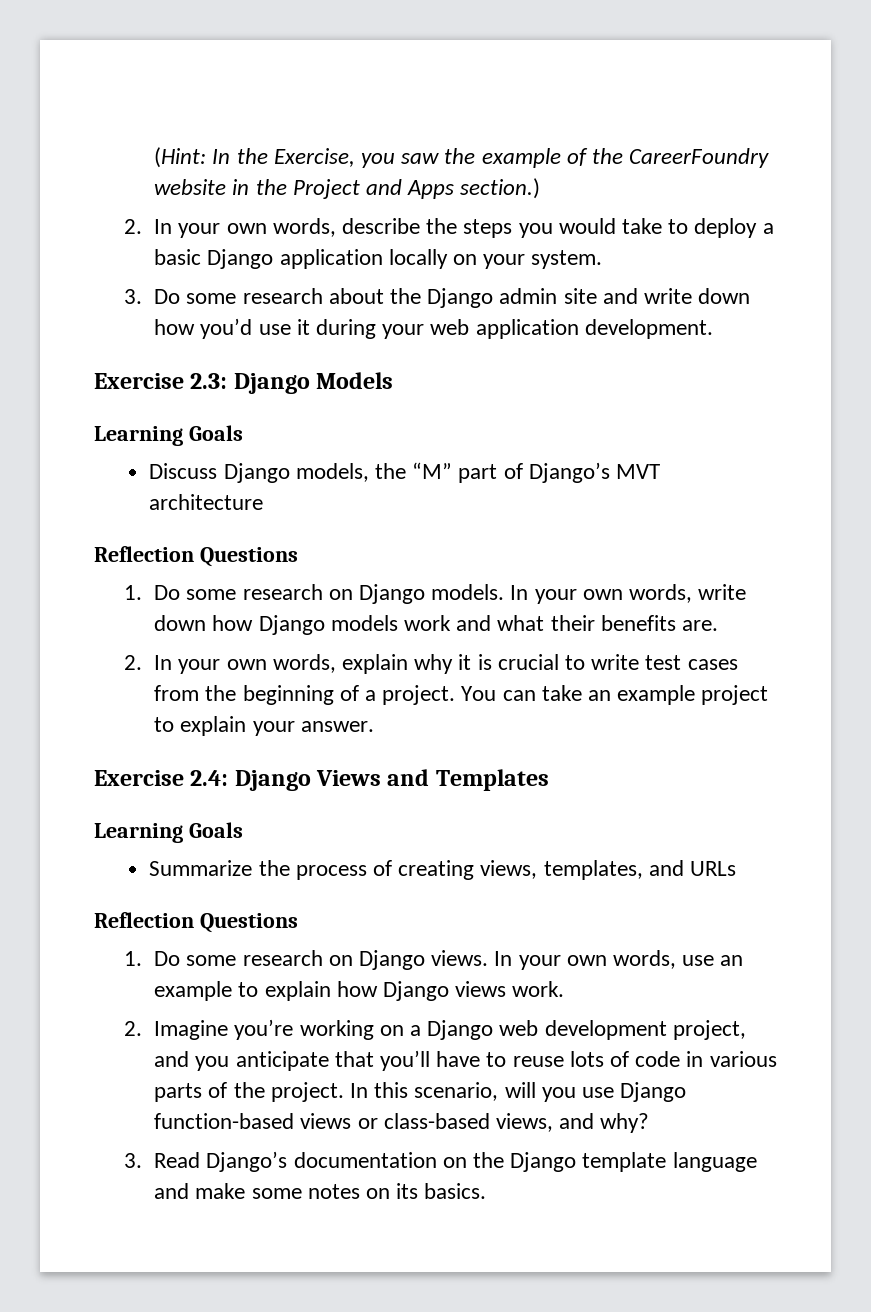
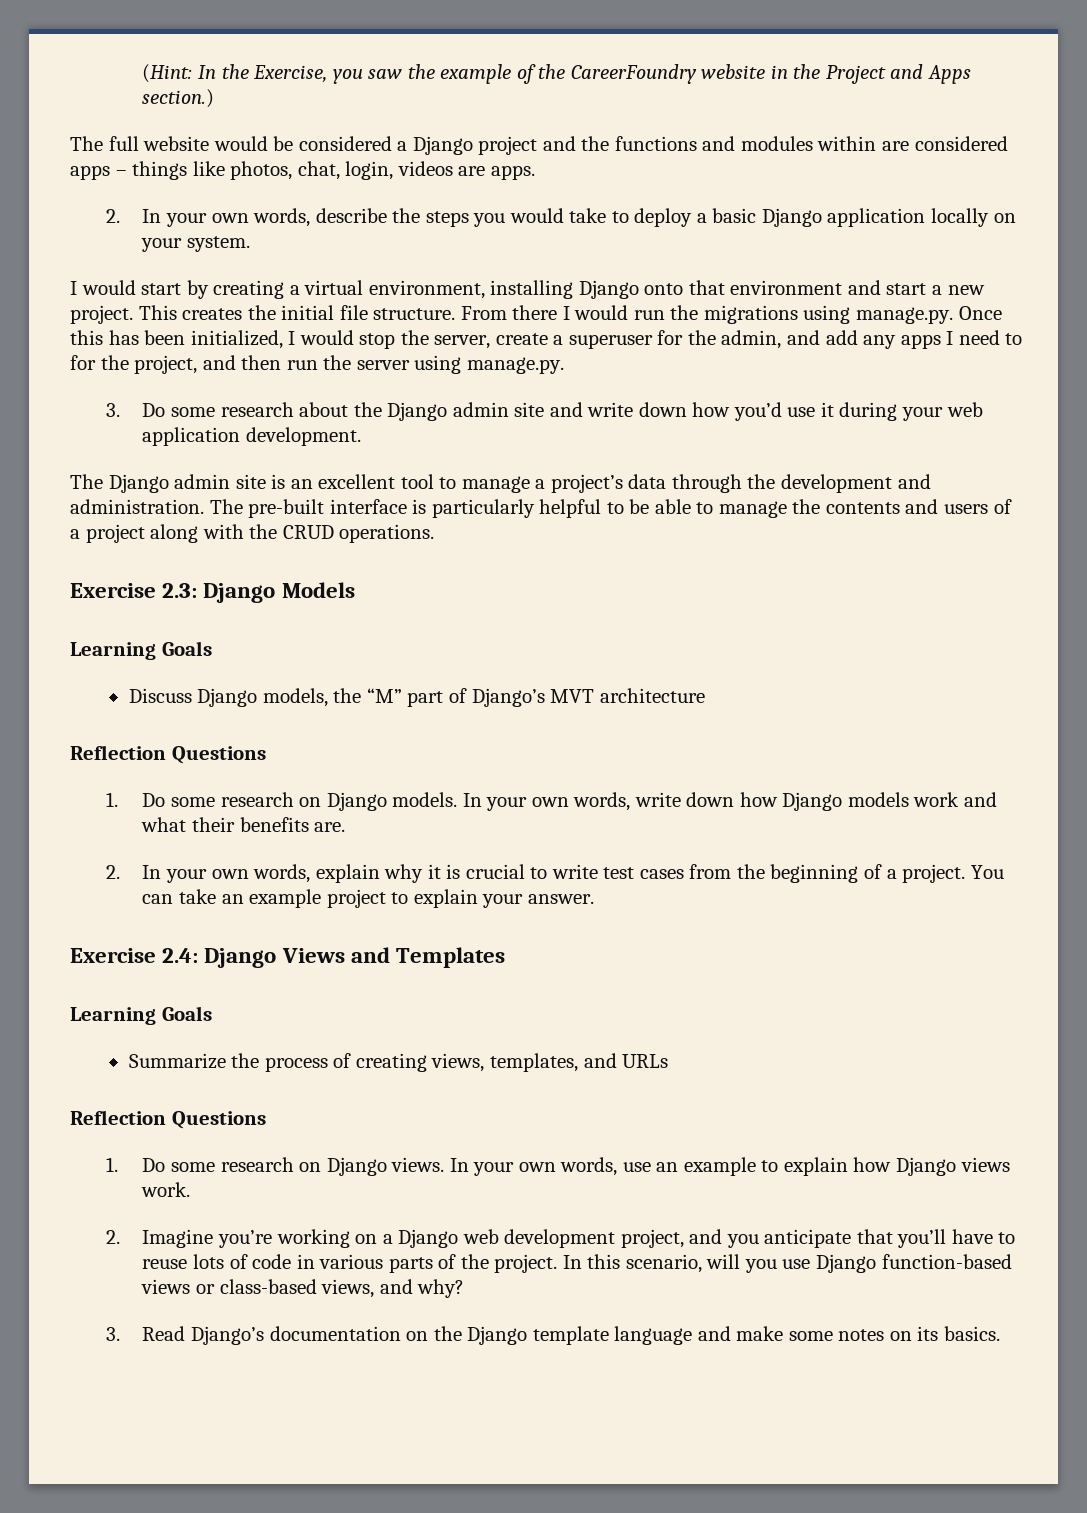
+ The full website would be considered a Django project and the functions and modules within are considered apps – things like photos, chat, login, videos are apps.
+ I would start by creating a virtual environment, installing Django onto that environment and start a new project. This creates the initial file structure. From there I would run the migrations using manage.py. Once this has been initialized, I would stop the server, create a superuser for the admin, and add any apps I need to for the project, and then run the server using manage.py.
+ The Django admin site is an excellent tool to manage a project’s data through the development and administration. The pre-built interface is particularly helpful to be able to manage the contents and users of a project along with the CRUD operations.

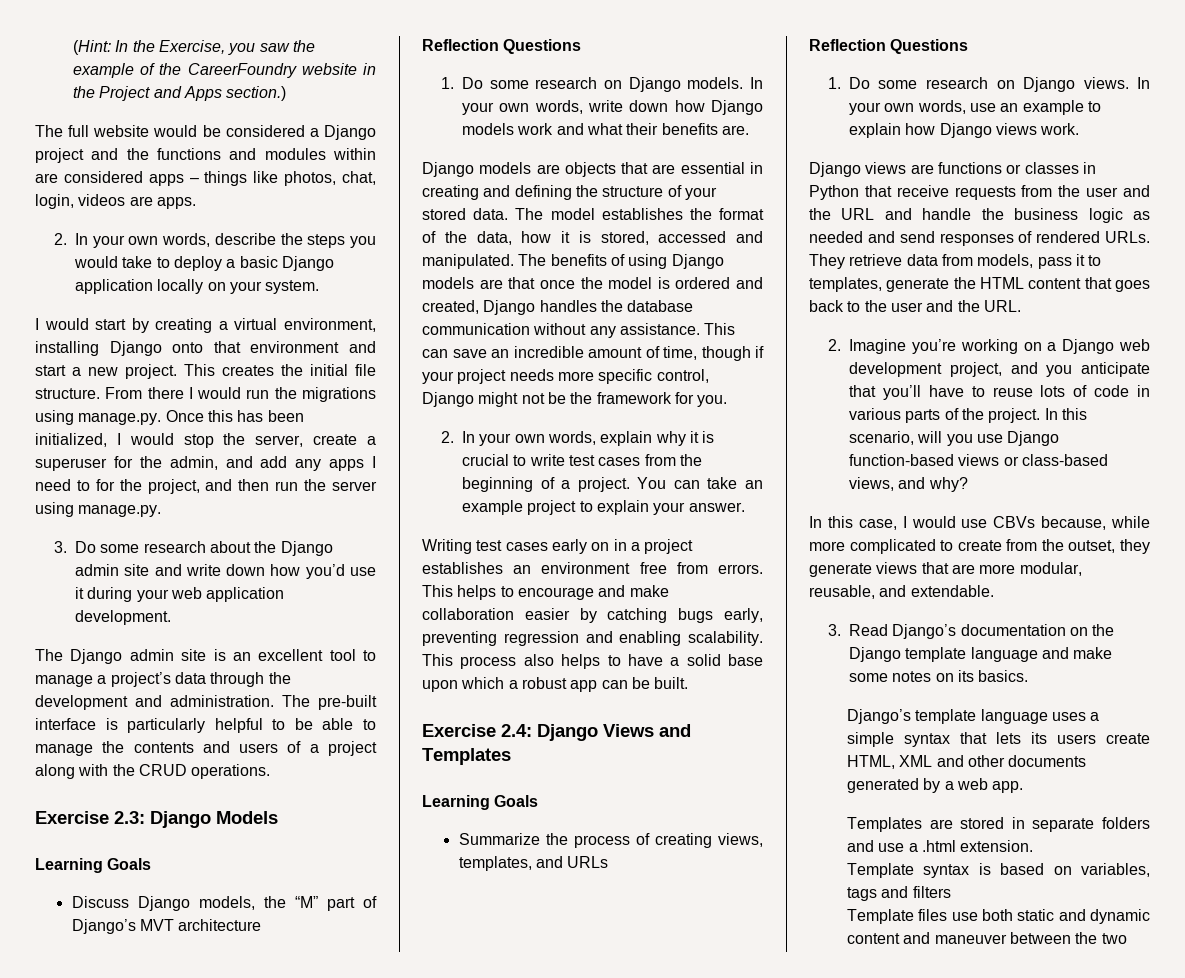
+ Django models are objects that are essential in creating and defining the structure of your stored data. The model establishes the format of the data, how it is stored, accessed and manipulated. The benefits of using Django models are that once the model is ordered and created, Django handles the database communication without any assistance. This can save an incredible amount of time, though if your project needs more specific control, Django might not be the framework for you.
+ Writing test cases early on in a project establishes an environment free from errors. This helps to encourage and make collaboration easier by catching bugs early, preventing regression and enabling scalability. This process also helps to have a solid base upon which a robust app can be built.
+ Django views are functions or classes in Python that receive requests from the user and the URL and handle the business logic as needed and send responses of rendered URLs. They retrieve data from models, pass it to templates, generate the HTML content that goes back to the user and the URL.
+ In this case, I would use CBVs because, while more complicated to create from the outset, they generate views that are more modular, reusable, and extendable.
+ Django’s template language uses a simple syntax that lets its users create HTML, XML and other documents generated by a web app.
+ Templates are stored in separate folders and use a .html extension.
+ Template syntax is based on variables, tags and filters
+ Template files use both static and dynamic content and maneuver between the two

